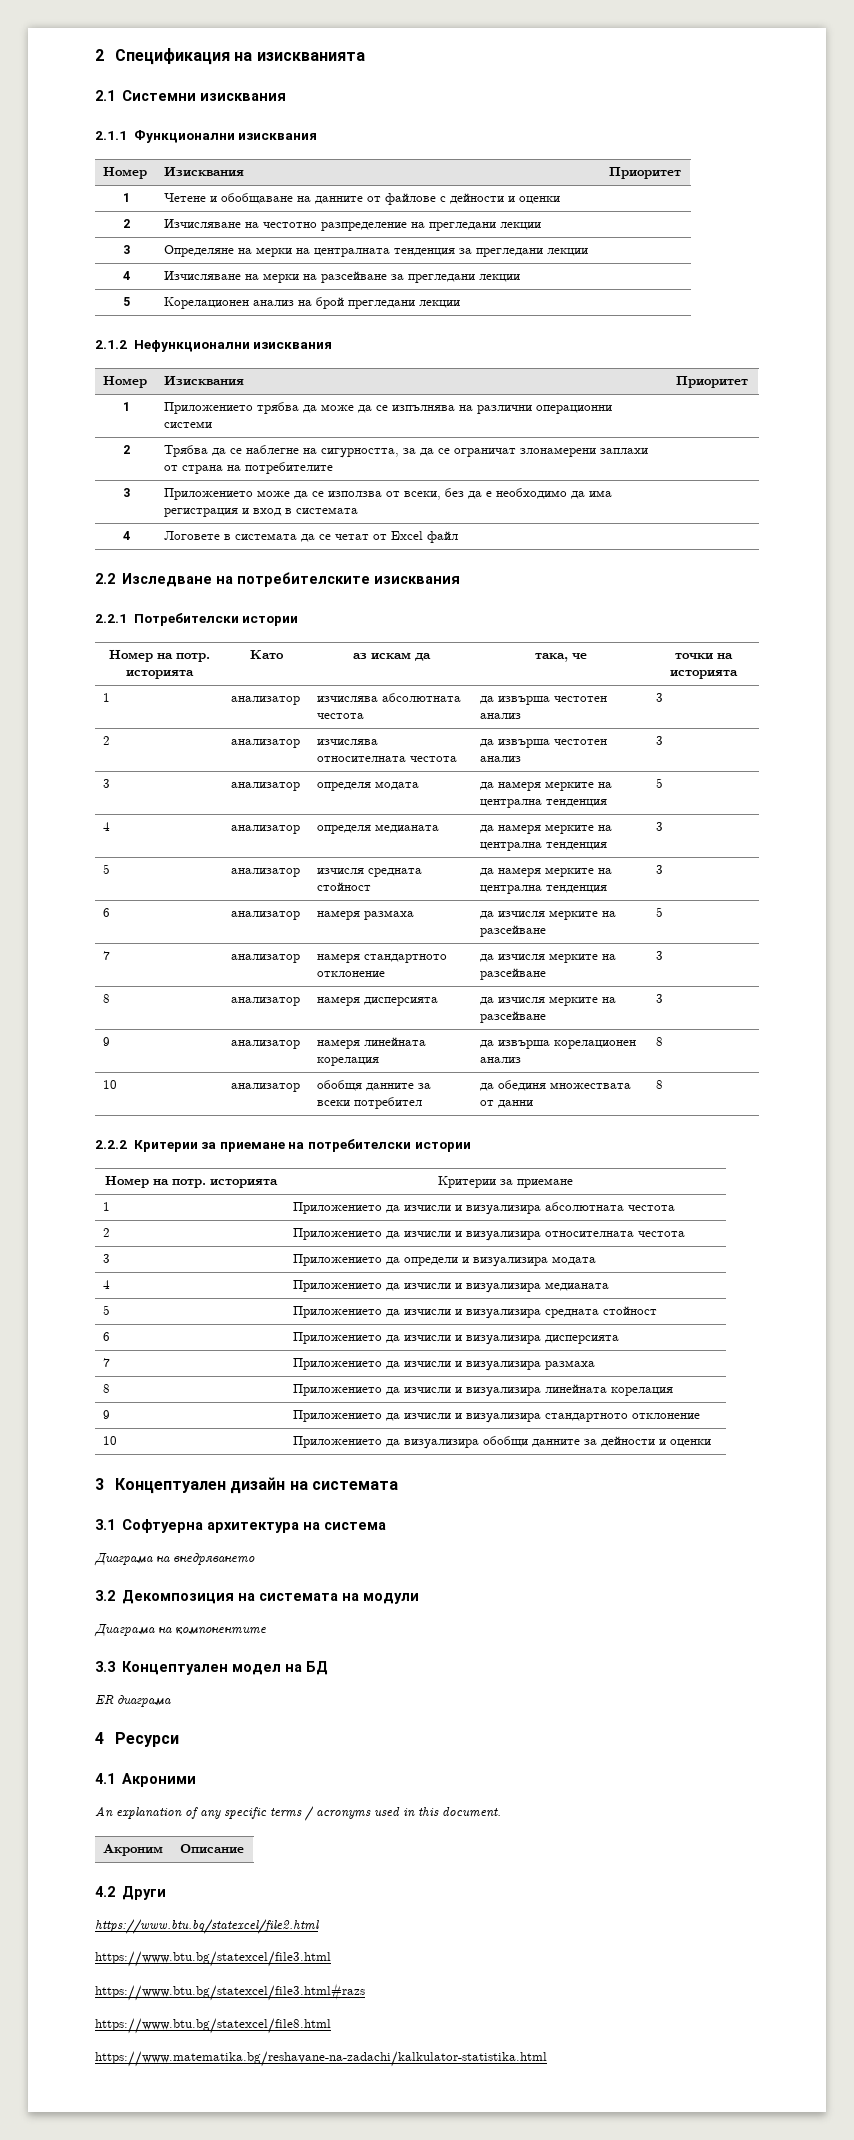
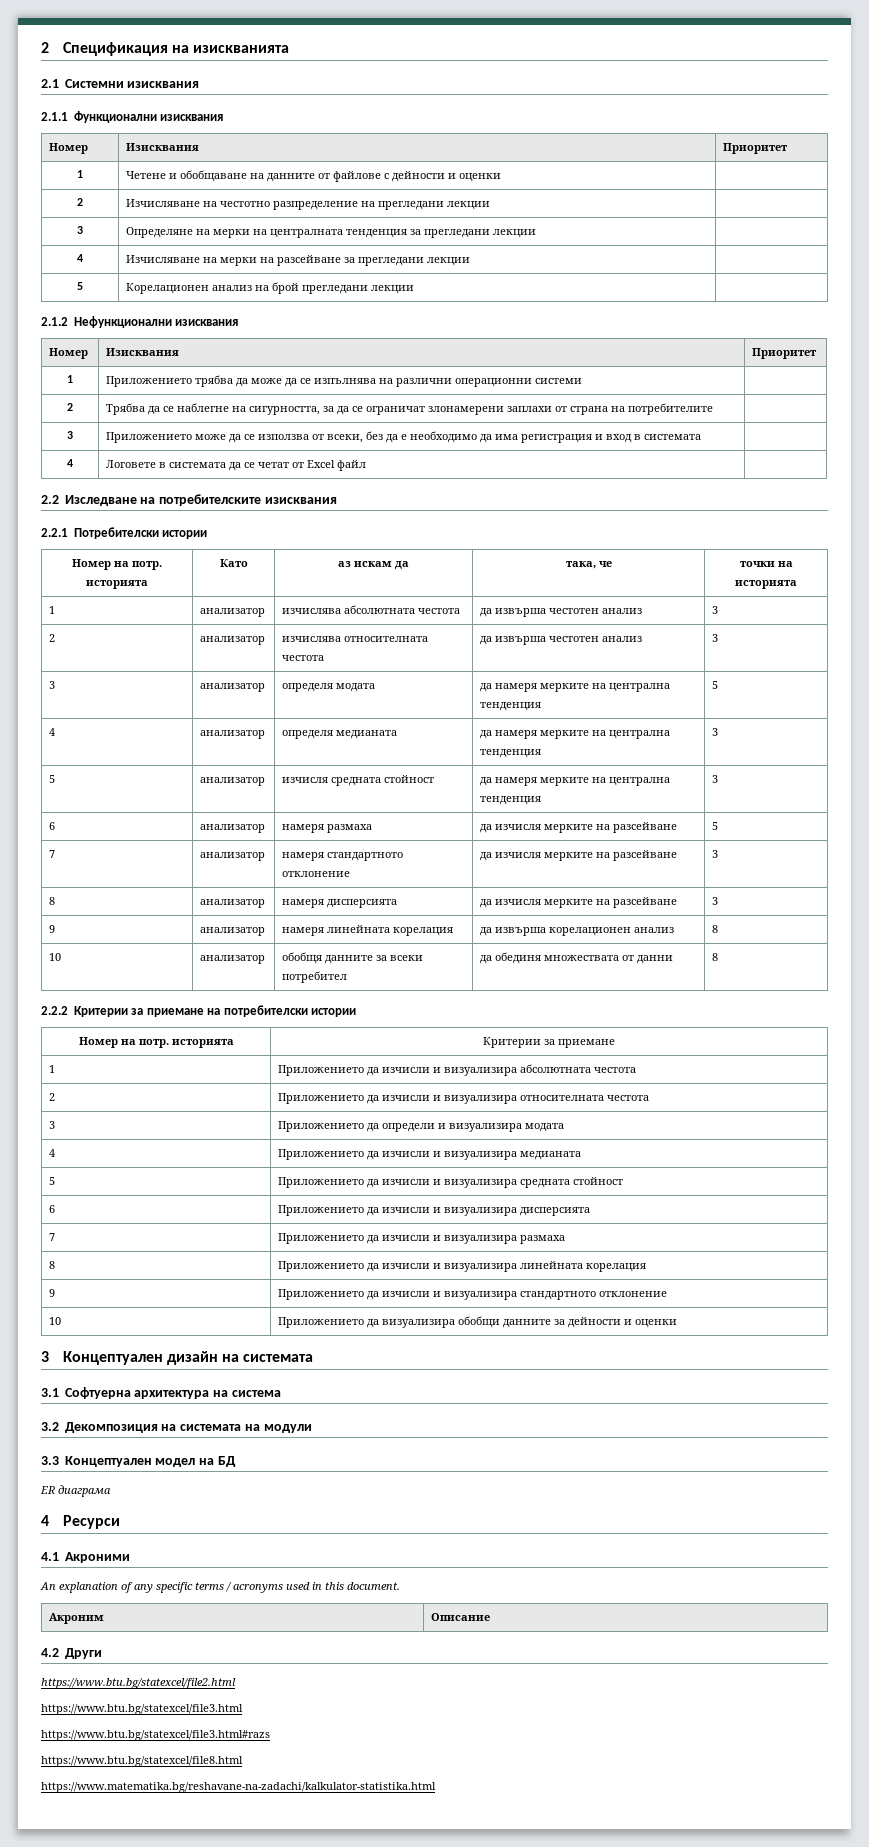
- Диаграма на внедряването
- Диaгрaма на компонентите

